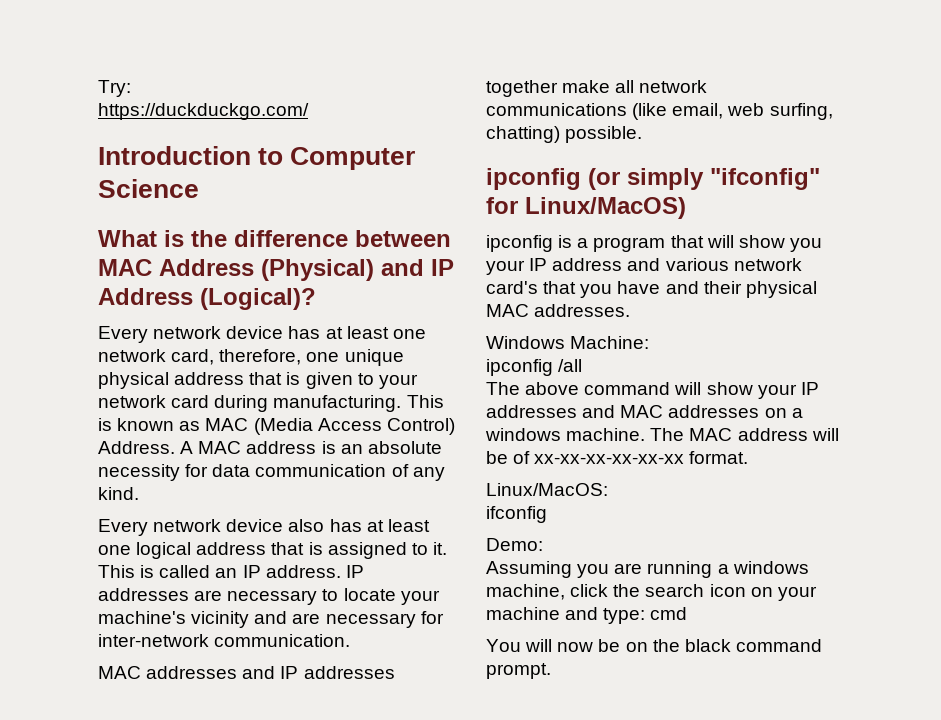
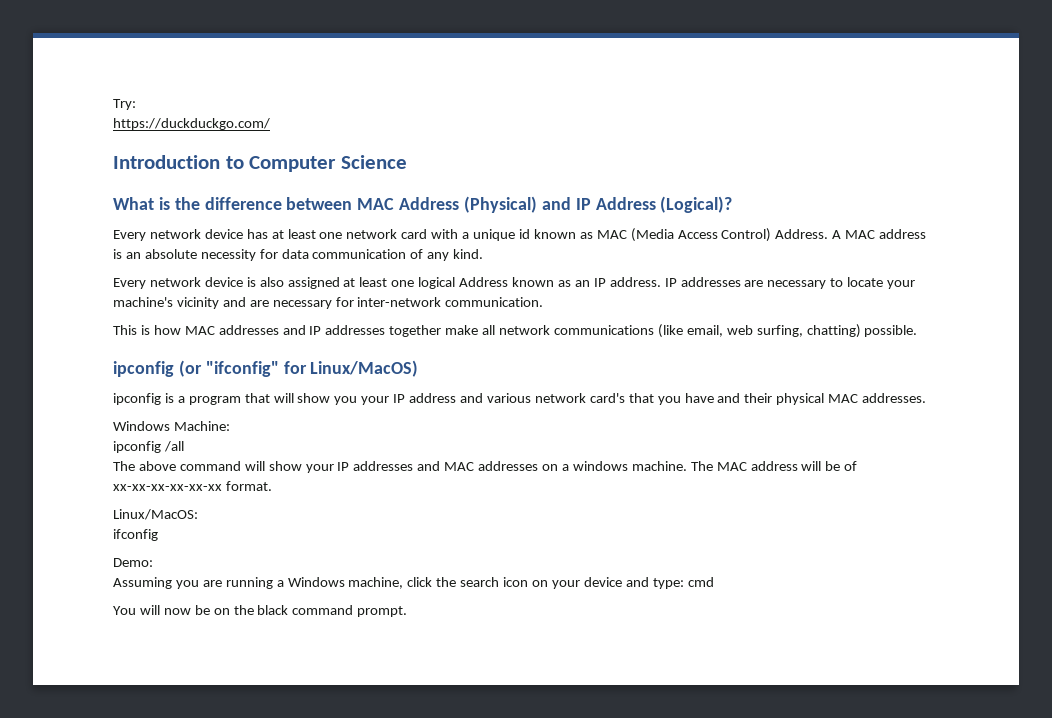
- Every network device has at least one network card, therefore, one unique physical address that is given to your network card during manufacturing. This is known as MAC (Media Access Control) Address.
+ Every network device has at least one network card with a unique id known as MAC (Media Access Control) Address.
- Every network device also has at least one logical address that is assigned to it. This is called an IP address.
+ Every network device is also assigned at least one logical Address known as an IP address.
- MAC addresses and IP addresses together make all network communications (like email, web surfing, chatting) possible.
+ This is how MAC addresses and IP addresses together make all network communications (like email, web surfing, chatting) possible.
- ipconfig (or simply "ifconfig" for Linux/MacOS)
+ ipconfig (or "ifconfig" for Linux/MacOS)
- Assuming you are running a windows machine, click the search icon on your machine and type: cmd
+ Assuming you are running a Windows machine, click the search icon on your device and type: cmd

